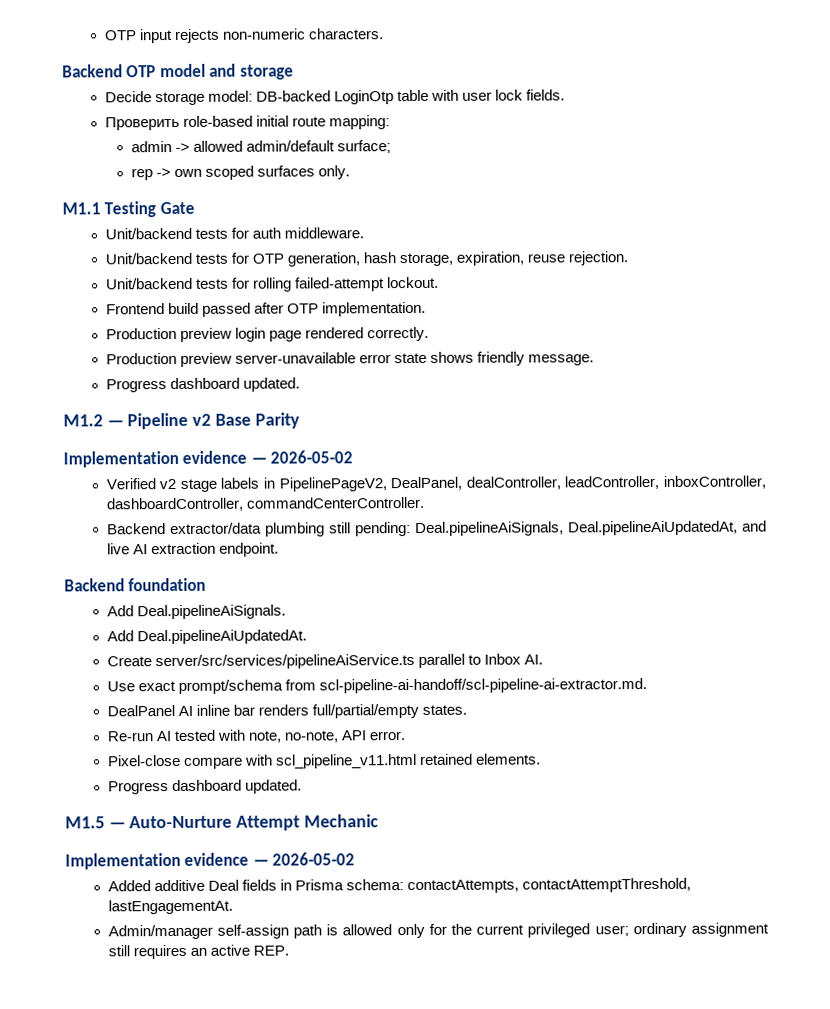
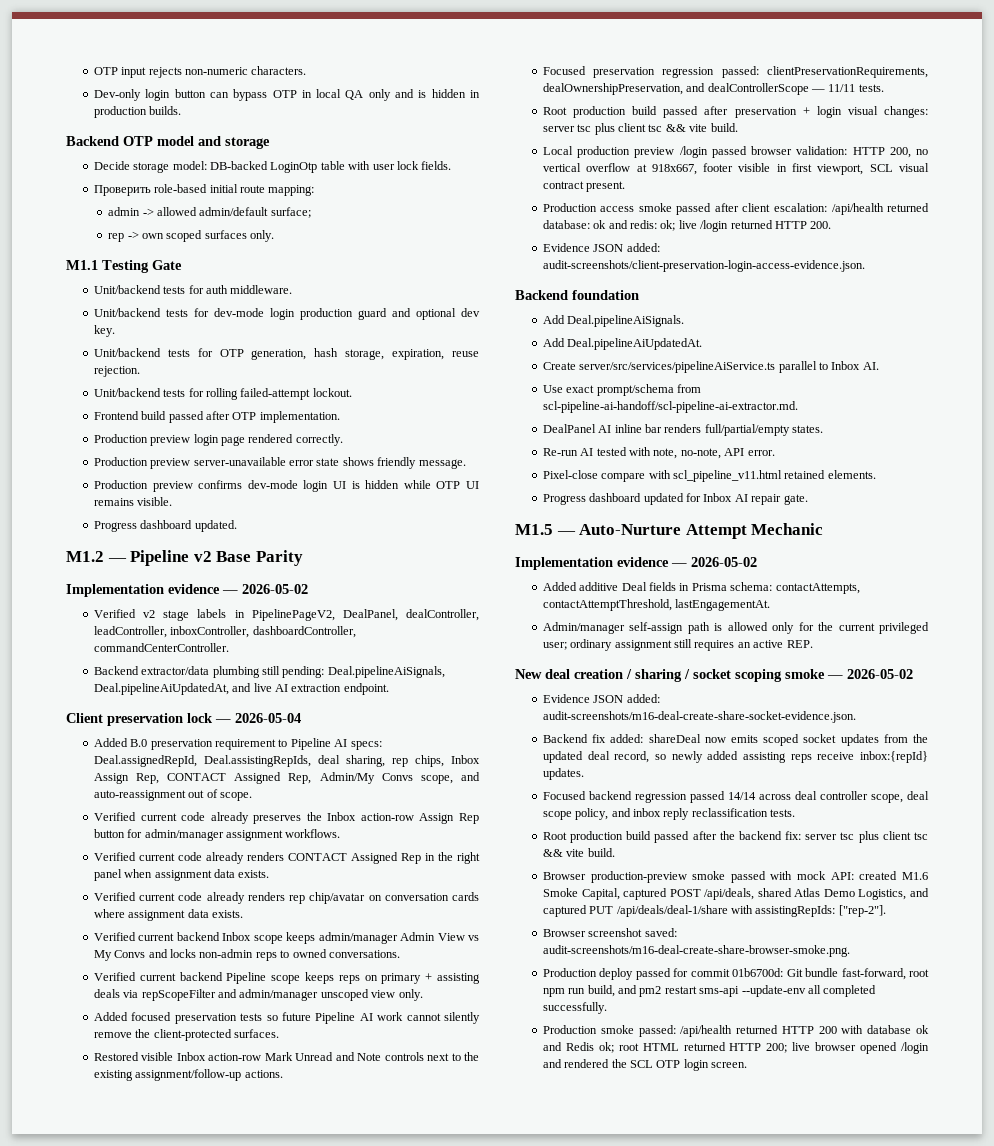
+ Dev-only login button can bypass OTP in local QA only and is hidden in production builds.
+ Unit/backend tests for dev-mode login production guard and optional dev key.
+ Production preview confirms dev-mode login UI is hidden while OTP UI remains visible.
+ Client preservation lock — 2026-05-04
+ Added B.0 preservation requirement to Pipeline AI specs: Deal.assignedRepId, Deal.assistingRepIds, deal sharing, rep chips, Inbox Assign Rep, CONTACT Assigned Rep, Admin/My Convs scope, and auto-reassignment out of scope.
+ Verified current code already preserves the Inbox action-row Assign Rep button for admin/manager assignment workflows.
+ Verified current code already renders CONTACT Assigned Rep in the right panel when assignment data exists.
+ Verified current code already renders rep chip/avatar on conversation cards where assignment data exists.
+ Verified current backend Inbox scope keeps admin/manager Admin View vs My Convs and locks non-admin reps to owned conversations.
+ Verified current backend Pipeline scope keeps reps on primary + assisting deals via repScopeFilter and admin/manager unscoped view only.
+ Added focused preservation tests so future Pipeline AI work cannot silently remove the client-protected surfaces.
+ Restored visible Inbox action-row Mark Unread and Note controls next to the existing assignment/follow-up actions.
+ Focused preservation regression passed: clientPreservationRequirements, dealOwnershipPreservation, and dealControllerScope — 11/11 tests.
+ Root production build passed after preservation + login visual changes: server tsc plus client tsc && vite build.
+ Local production preview /login passed browser validation: HTTP 200, no vertical overflow at 918x667, footer visible in first viewport, SCL visual contract present.
+ Production access smoke passed after client escalation: /api/health returned database: ok and redis: ok; live /login returned HTTP 200.
+ Evidence JSON added: audit-screenshots/client-preservation-login-access-evidence.json.
  Pixel-close compare with scl_pipeline_v11.html retained elements.
- Progress dashboard updated.
+ Progress dashboard updated for Inbox AI repair gate.
+ New deal creation / sharing / socket scoping smoke — 2026-05-02
+ Evidence JSON added: audit-screenshots/m16-deal-create-share-socket-evidence.json.
+ Backend fix added: shareDeal now emits scoped socket updates from the updated deal record, so newly added assisting reps receive inbox:{repId} updates.
+ Focused backend regression passed 14/14 across deal controller scope, deal scope policy, and inbox reply reclassification tests.
+ Root production build passed after the backend fix: server tsc plus client tsc && vite build.
+ Browser production-preview smoke passed with mock API: created M1.6 Smoke Capital, captured POST /api/deals, shared Atlas Demo Logistics, and captured PUT /api/deals/deal-1/share with assistingRepIds: ["rep-2"].
+ Browser screenshot saved: audit-screenshots/m16-deal-create-share-browser-smoke.png.
+ Production deploy passed for commit 01b6700d: Git bundle fast-forward, root npm run build, and pm2 restart sms-api --update-env all completed successfully.
+ Production smoke passed: /api/health returned HTTP 200 with database ok and Redis ok; root HTML returned HTTP 200; live browser opened /login and rendered the SCL OTP login screen.

